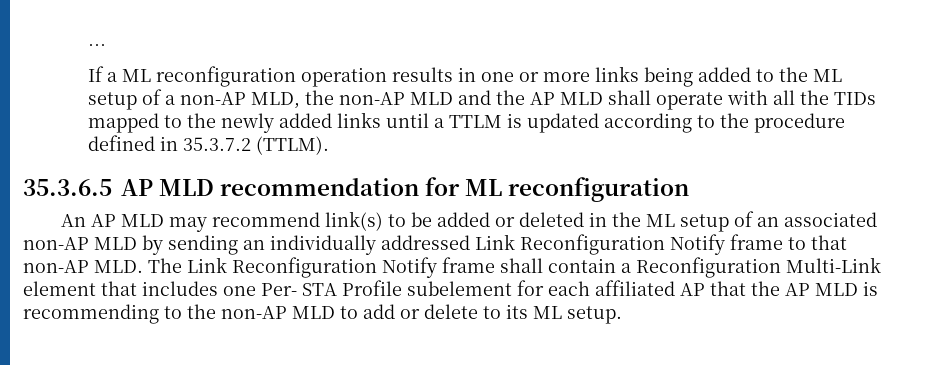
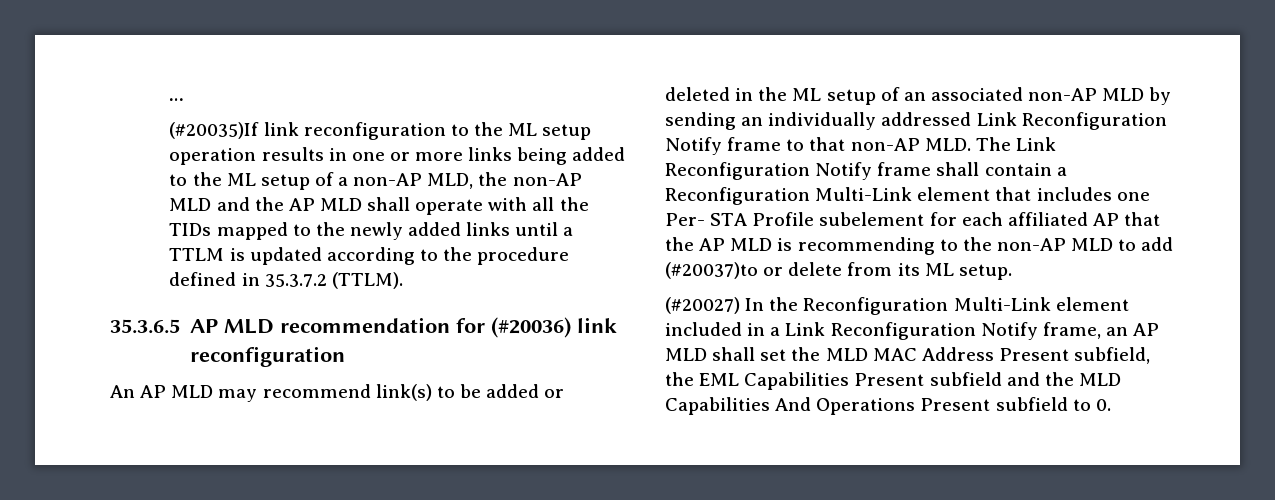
- If a ML reconfiguration operation results in one or more links being added to the ML setup of a non-AP MLD, the non-AP MLD and the AP MLD shall operate with all the TIDs mapped to the newly added links until a TTLM is updated according to the procedure defined in 35.3.7.2 (TTLM).
+ (#20035)If link reconfiguration to the ML setup operation results in one or more links being added to the ML setup of a non-AP MLD, the non-AP MLD and the AP MLD shall operate with all the TIDs mapped to the newly added links until a TTLM is updated according to the procedure defined in 35.3.7.2 (TTLM).
- 35.3.6.5 AP MLD recommendation for ML reconfiguration
+ 35.3.6.5 AP MLD recommendation for (#20036) link reconfiguration
- An AP MLD may recommend link(s) to be added or deleted in the ML setup of an associated non-AP MLD by sending an individually addressed Link Reconfiguration Notify frame to that non-AP MLD. The Link Reconfiguration Notify frame shall contain a Reconfiguration Multi-Link element that includes one Per- STA Profile subelement for each affiliated AP that the AP MLD is recommending to the non-AP MLD to add or delete to its ML setup.
+ An AP MLD may recommend link(s) to be added or deleted in the ML setup of an associated non-AP MLD by sending an individually addressed Link Reconfiguration Notify frame to that non-AP MLD. The Link Reconfiguration Notify frame shall contain a Reconfiguration Multi-Link element that includes one Per- STA Profile subelement for each affiliated AP that the AP MLD is recommending to the non-AP MLD to add (#20037)to or delete from its ML setup.
+ (#20027) In the Reconfiguration Multi-Link element included in a Link Reconfiguration Notify frame, an AP MLD shall set the MLD MAC Address Present subfield, the EML Capabilities Present subfield and the MLD Capabilities And Operations Present subfield to 0.

